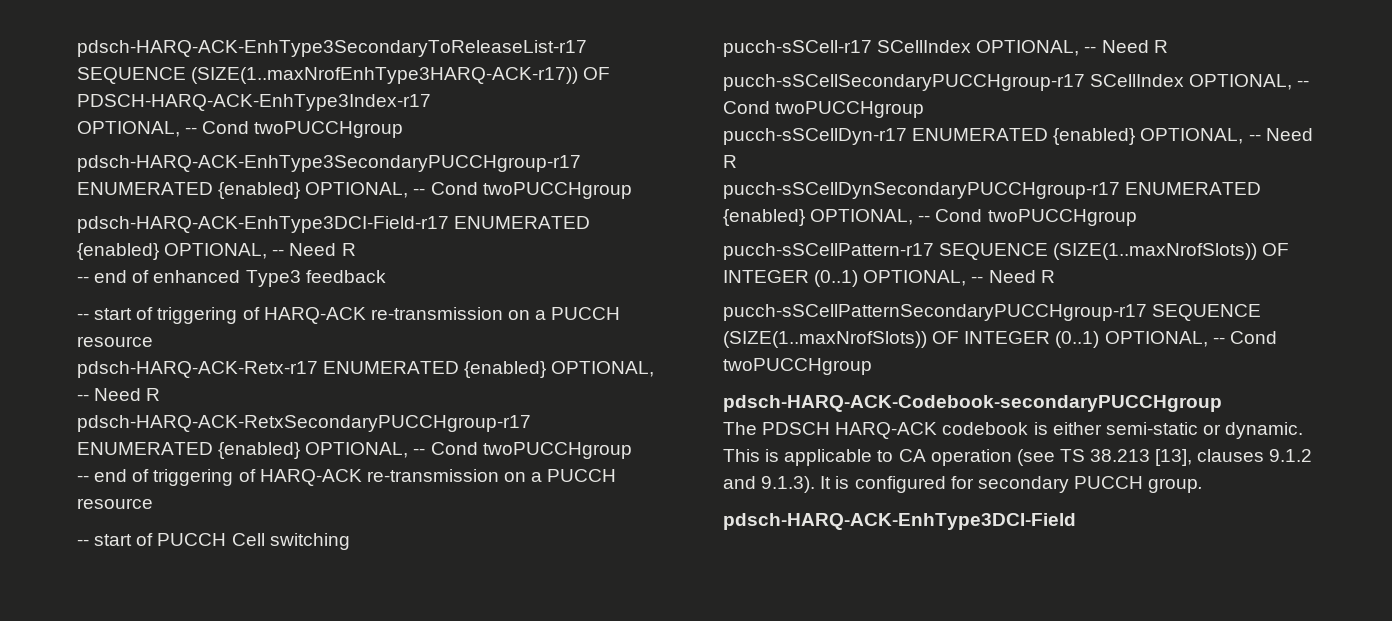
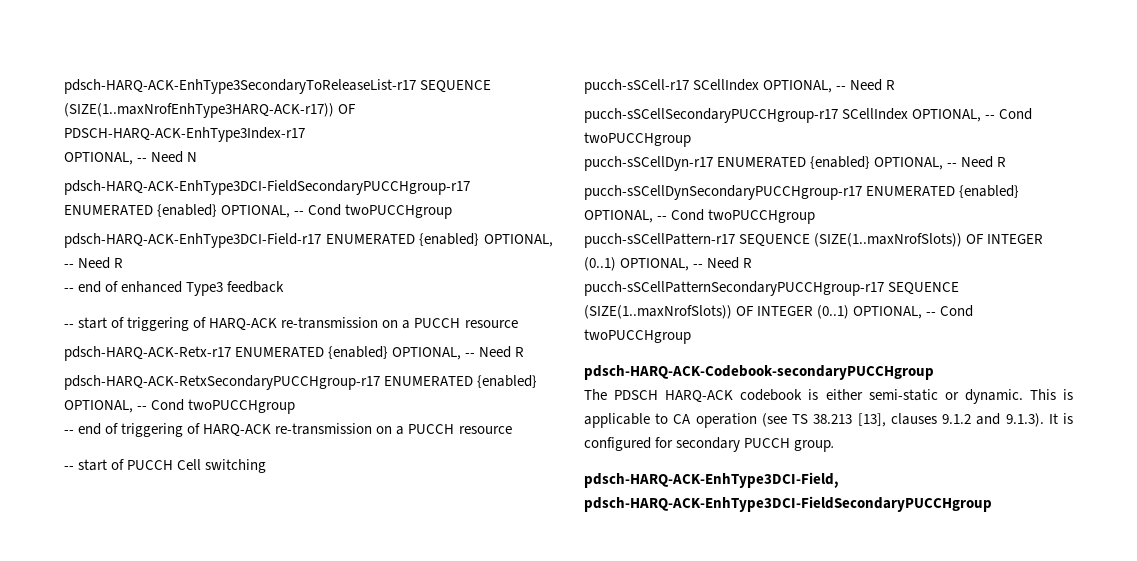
  pdsch-HARQ-ACK-EnhType3SecondaryToReleaseList-r17 SEQUENCE (SIZE(1..maxNrofEnhType3HARQ-ACK-r17)) OF PDSCH-HARQ-ACK-EnhType3Index-r17
- OPTIONAL, -- Cond twoPUCCHgroup
- pdsch-HARQ-ACK-EnhType3SecondaryPUCCHgroup-r17 ENUMERATED {enabled} OPTIONAL, -- Cond twoPUCCHgroup
+ OPTIONAL, -- Need N
+ pdsch-HARQ-ACK-EnhType3DCI-FieldSecondaryPUCCHgroup-r17 ENUMERATED {enabled} OPTIONAL, -- Cond twoPUCCHgroup
- pdsch-HARQ-ACK-EnhType3DCI-Field
+ pdsch-HARQ-ACK-EnhType3DCI-Field, pdsch-HARQ-ACK-EnhType3DCI-FieldSecondaryPUCCHgroup

